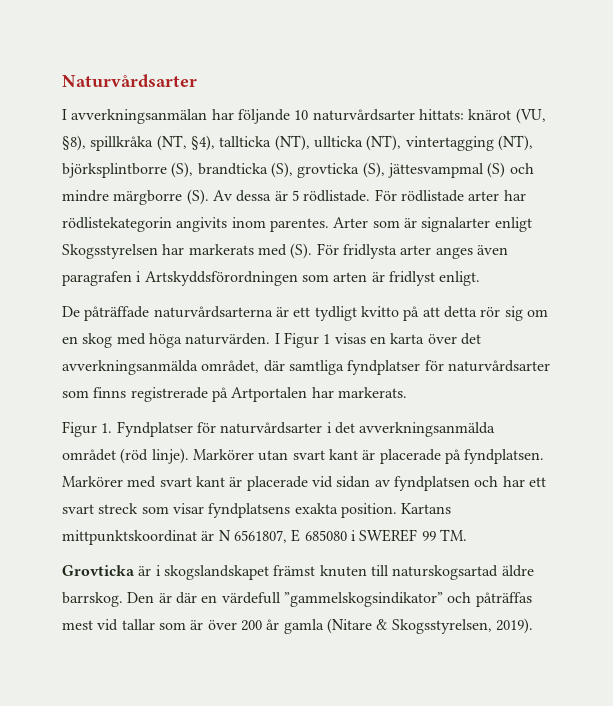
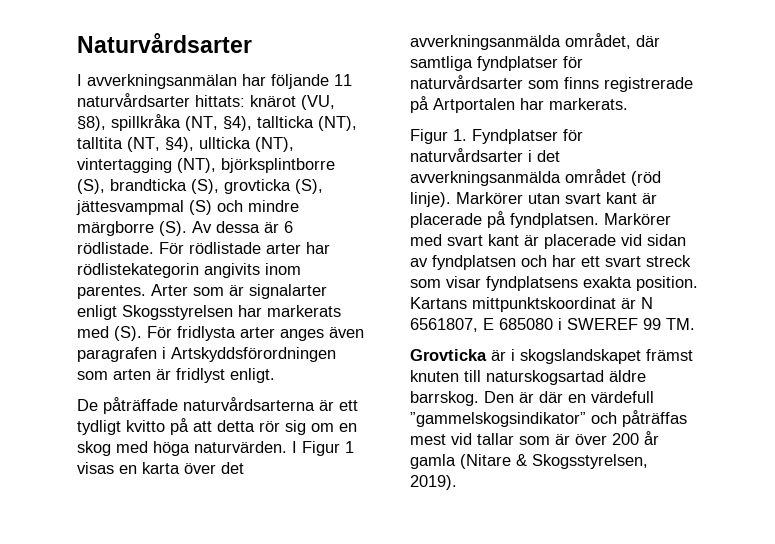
- I avverkningsanmälan har följande 10 naturvårdsarter hittats: knärot (VU, §8), spillkråka (NT, §4), tallticka (NT), ullticka (NT), vintertagging (NT), björksplintborre (S), brandticka (S), grovticka (S), jättesvampmal (S) och mindre märgborre (S). Av dessa är 5 rödlistade.
+ I avverkningsanmälan har följande 11 naturvårdsarter hittats: knärot (VU, §8), spillkråka (NT, §4), tallticka (NT), talltita (NT, §4), ullticka (NT), vintertagging (NT), björksplintborre (S), brandticka (S), grovticka (S), jättesvampmal (S) och mindre märgborre (S). Av dessa är 6 rödlistade.

